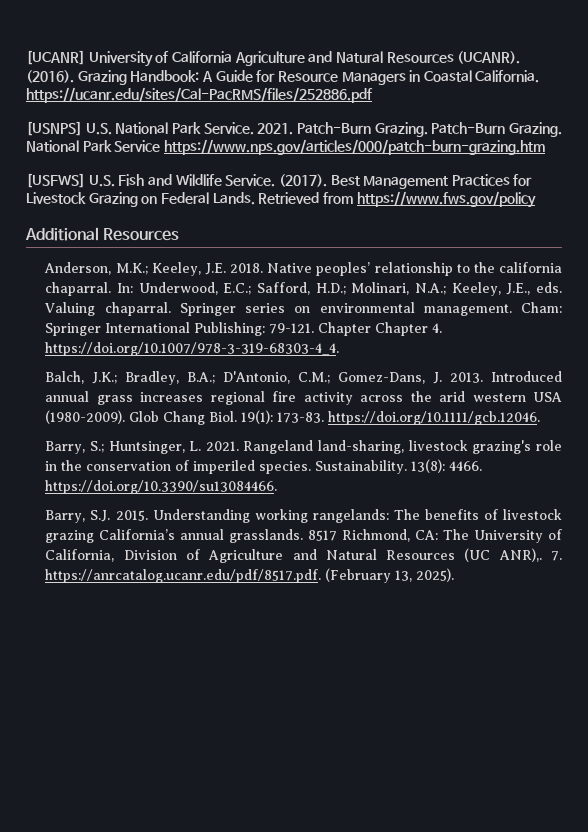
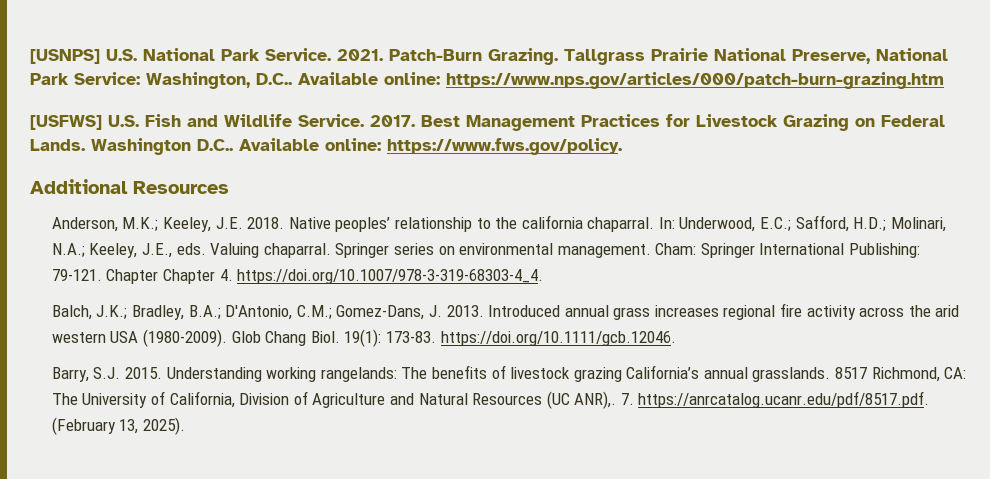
- [UCANR] University of California Agriculture and Natural Resources (UCANR). (2016). Grazing Handbook: A Guide for Resource Managers in Coastal California. https://ucanr.edu/sites/Cal-PacRMS/files/252886.pdf
- Patch-Burn Grazing. National Park Service https://www.nps.gov/articles/000/patch-burn-grazing.htm
+ Tallgrass Prairie National Preserve, National Park Service: Washington, D.C.. Available online: https://www.nps.gov/articles/000/patch-burn-grazing.htm
- (2017).
+ 2017.
- Retrieved from https://www.fws.gov/policy
+ Washington D.C.. Available online: https://www.fws.gov/policy.
- Barry, S.; Huntsinger, L. 2021. Rangeland land-sharing, livestock grazing's role in the conservation of imperiled species. Sustainability. 13(8): 4466. https://doi.org/10.3390/su13084466.

